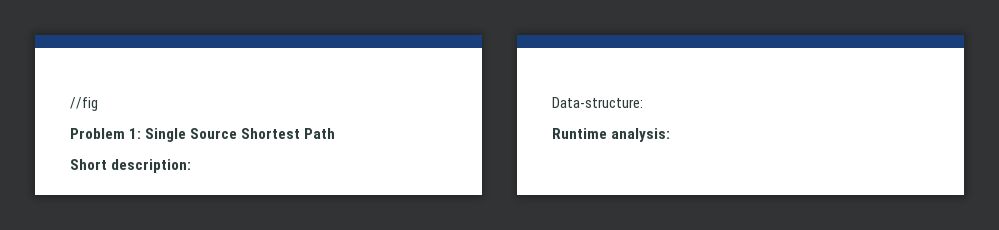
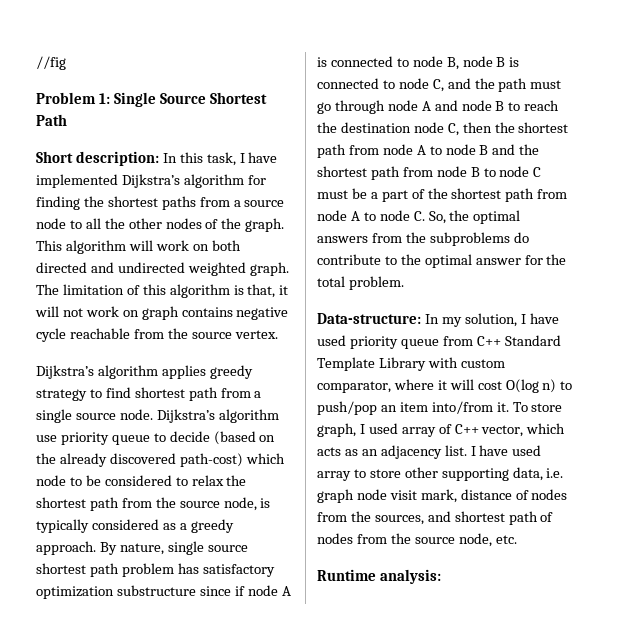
- Short description:
- Data-structure:
+ Short description: In this task, I have implemented Dijkstra’s algorithm for finding the shortest paths from a source node to all the other nodes of the graph. This algorithm will work on both directed and undirected weighted graph. The limitation of this algorithm is that, it will not work on graph contains negative cycle reachable from the source vertex.
+ Dijkstra’s algorithm applies greedy strategy to find shortest path from a single source node. Dijkstra’s algorithm use priority queue to decide (based on the already discovered path-cost) which node to be considered to relax the shortest path from the source node, is typically considered as a greedy approach. By nature, single source shortest path problem has satisfactory optimization substructure since if node A is connected to node B, node B is connected to node C, and the path must go through node A and node B to reach the destination node C, then the shortest path from node A to node B and the shortest path from node B to node C must be a part of the shortest path from node A to node C. So, the optimal answers from the subproblems do contribute to the optimal answer for the total problem.
+ Data-structure: In my solution, I have used priority queue from C++ Standard Template Library with custom comparator, where it will cost O(log n) to push/pop an item into/from it. To store graph, I used array of C++ vector, which acts as an adjacency list. I have used array to store other supporting data, i.e. graph node visit mark, distance of nodes from the sources, and shortest path of nodes from the source node, etc.

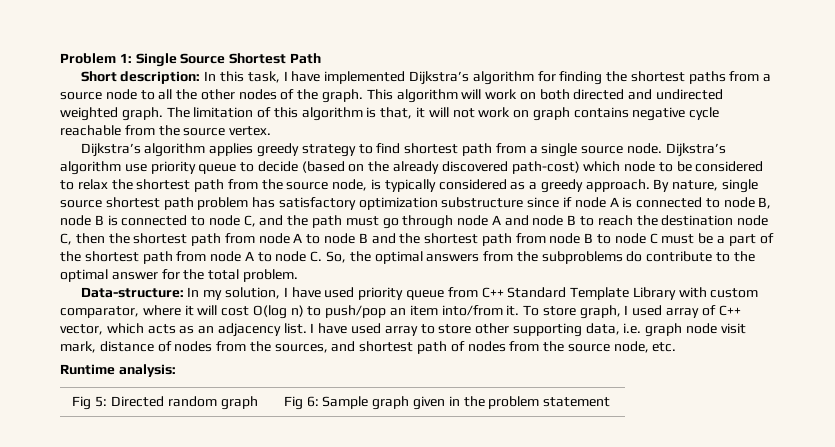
- //fig
+ Fig 5: Directed random graph | Fig 6: Sample graph given in the problem statement

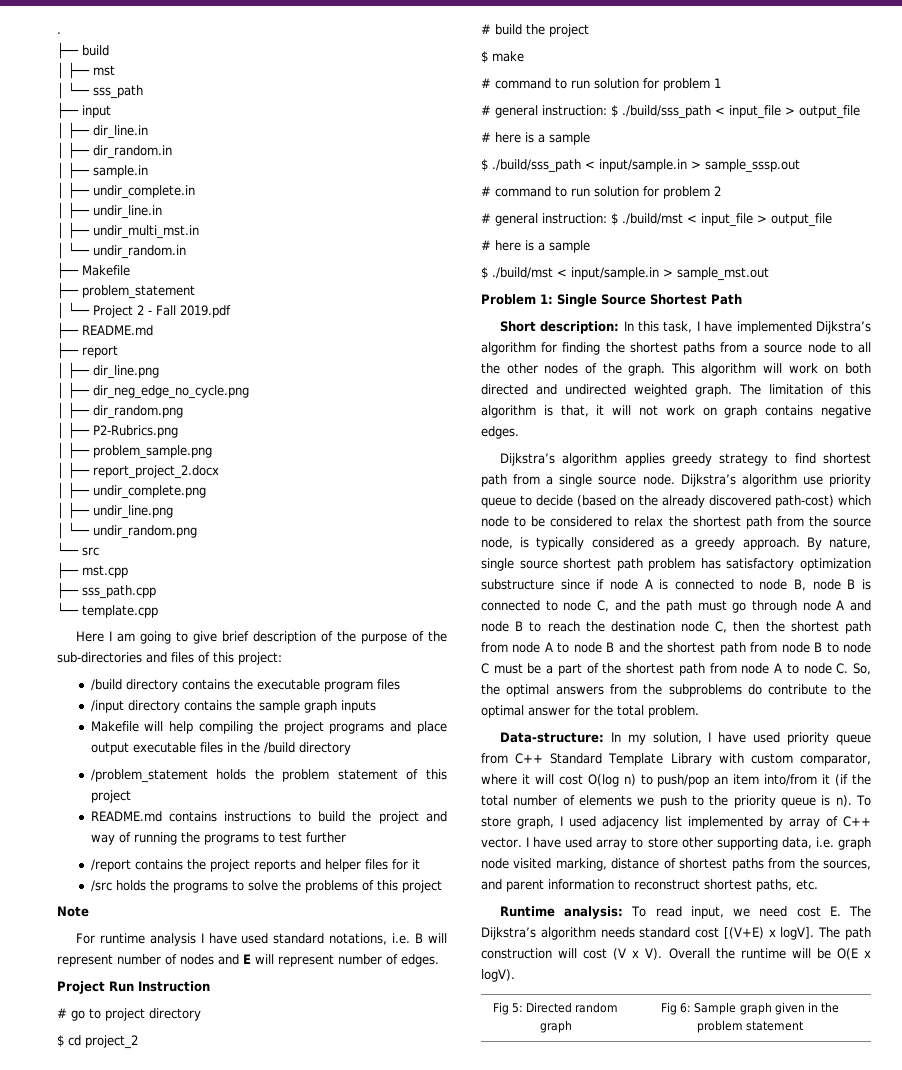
+ .
+ ├── build
+ │ ├── mst
+ │ └── sss_path
+ ├── input
+ │ ├── dir_line.in
+ │ ├── dir_random.in
+ │ ├── sample.in
+ │ ├── undir_complete.in
+ │ ├── undir_line.in
+ │ ├── undir_multi_mst.in
+ │ └── undir_random.in
+ ├── Makefile
+ ├── problem_statement
+ │ └── Project 2 - Fall 2019.pdf
+ ├── README.md
+ ├── report
+ │ ├── dir_line.png
+ │ ├── dir_neg_edge_no_cycle.png
+ │ ├── dir_random.png
+ │ ├── P2-Rubrics.png
+ │ ├── problem_sample.png
+ │ ├── report_project_2.docx
+ │ ├── undir_complete.png
+ │ ├── undir_line.png
+ │ └── undir_random.png
+ └── src
+ ├── mst.cpp
+ ├── sss_path.cpp
+ └── template.cpp
+ Here I am going to give brief description of the purpose of the sub-directories and files of this project:
+ /build directory contains the executable program files
+ /input directory contains the sample graph inputs
+ Makefile will help compiling the project programs and place output executable files in the /build directory
+ /problem_statement holds the problem statement of this project
+ README.md contains instructions to build the project and way of running the programs to test further
+ /report contains the project reports and helper files for it
+ /src holds the programs to solve the problems of this project
+ Note
+ For runtime analysis I have used standard notations, i.e. B will represent number of nodes and E will represent number of edges.
+ Project Run Instruction
+ # go to project directory
+ $ cd project_2
+ # build the project
+ $ make
+ # command to run solution for problem 1
+ # general instruction: $ ./build/sss_path < input_file > output_file
+ # here is a sample
+ $ ./build/sss_path < input/sample.in > sample_sssp.out
+ # command to run solution for problem 2
+ # general instruction: $ ./build/mst < input_file > output_file
+ # here is a sample
+ $ ./build/mst < input/sample.in > sample_mst.out
- The limitation of this algorithm is that, it will not work on graph contains negative cycle reachable from the source vertex.
+ The limitation of this algorithm is that, it will not work on graph contains negative edges.
- Data-structure: In my solution, I have used priority queue from C++ Standard Template Library with custom comparator, where it will cost O(log n) to push/pop an item into/from it.
+ Data-structure: In my solution, I have used priority queue from C++ Standard Template Library with custom comparator, where it will cost O(log n) to push/pop an item into/from it (if the total number of elements we push to the priority queue is n).
- To store graph, I used array of C++ vector, which acts as an adjacency list.
+ To store graph, I used adjacency list implemented by array of C++ vector.
- I have used array to store other supporting data, i.e. graph node visit mark, distance of nodes from the sources, and shortest path of nodes from the source node, etc.
- Runtime analysis:
+ I have used array to store other supporting data, i.e. graph node visited marking, distance of shortest paths from the sources, and parent information to reconstruct shortest paths, etc.
+ Runtime analysis: To read input, we need cost E. The Dijkstra’s algorithm needs standard cost [(V+E) x logV]. The path construction will cost (V x V). Overall the runtime will be O(E x logV).

